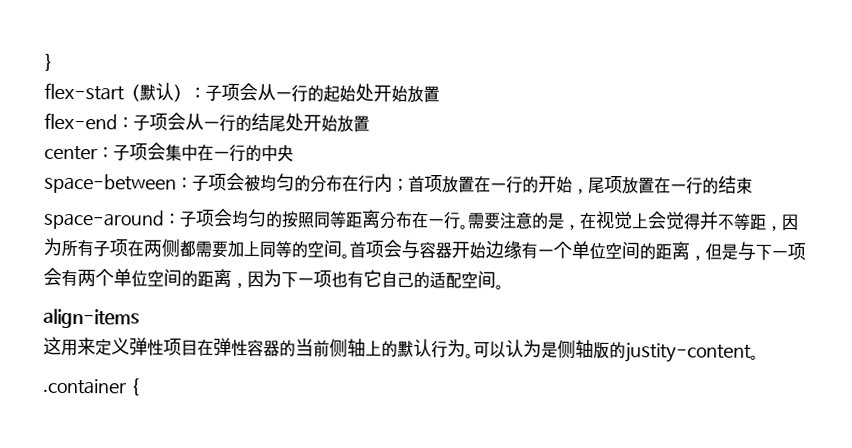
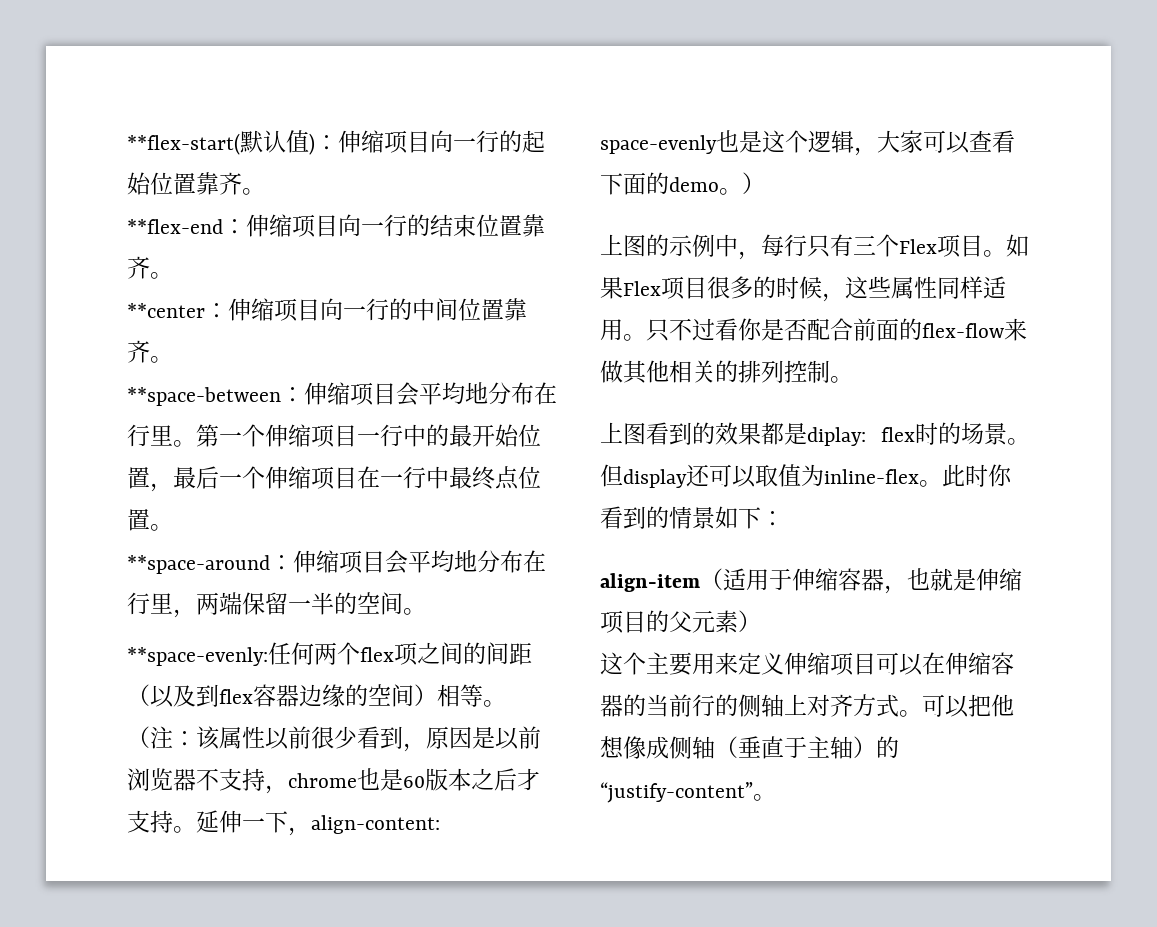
- }
- flex-start（默认）：子项会从一行的起始处开始放置
- flex-end：子项会从一行的结尾处开始放置
- center：子项会集中在一行的中央
- space-between：子项会被均匀的分布在行内；首项放置在一行的开始，尾项放置在一行的结束
- space-around：子项会均匀的按照同等距离分布在一行。需要注意的是，在视觉上会觉得并不等距，因为所有子项在两侧都需要加上同等的空间。首项会与容器开始边缘有一个单位空间的距离，但是与下一项会有两个单位空间的距离，因为下一项也有它自己的适配空间。
- align-items
- 这用来定义弹性项目在弹性容器的当前侧轴上的默认行为。可以认为是侧轴版的justity-content。
- .container {
+ **flex-start(默认值)：伸缩项目向一行的起始位置靠齐。
+ **flex-end：伸缩项目向一行的结束位置靠齐。
+ **center：伸缩项目向一行的中间位置靠齐。
+ **space-between：伸缩项目会平均地分布在行里。第一个伸缩项目一行中的最开始位置，最后一个伸缩项目在一行中最终点位置。
+ **space-around：伸缩项目会平均地分布在行里，两端保留一半的空间。
+ **space-evenly:任何两个flex项之间的间距（以及到flex容器边缘的空间）相等。（注：该属性以前很少看到，原因是以前浏览器不支持，chrome也是60版本之后才支持。延伸一下，align-content: space-evenly也是这个逻辑，大家可以查看下面的demo。）
+ 上图的示例中，每行只有三个Flex项目。如果Flex项目很多的时候，这些属性同样适用。只不过看你是否配合前面的flex-flow来做其他相关的排列控制。
+ 上图看到的效果都是diplay: flex时的场景。但display还可以取值为inline-flex。此时你看到的情景如下：
+ align-item（适用于伸缩容器，也就是伸缩项目的父元素）
+ 这个主要用来定义伸缩项目可以在伸缩容器的当前行的侧轴上对齐方式。可以把他想像成侧轴（垂直于主轴）的“justify-content”。

